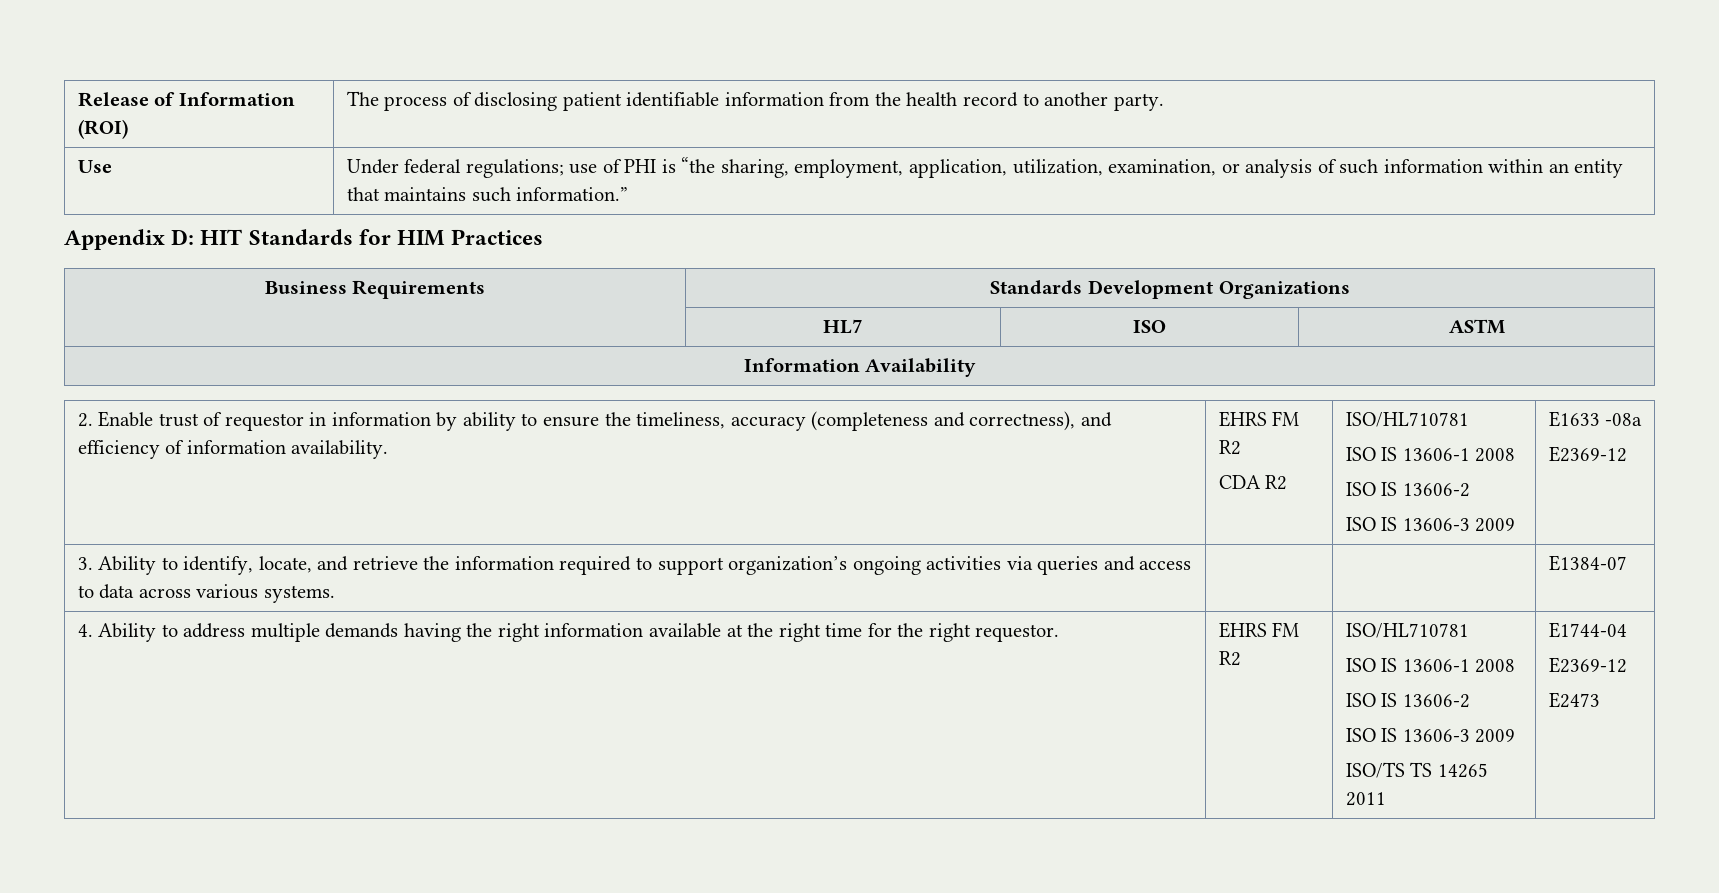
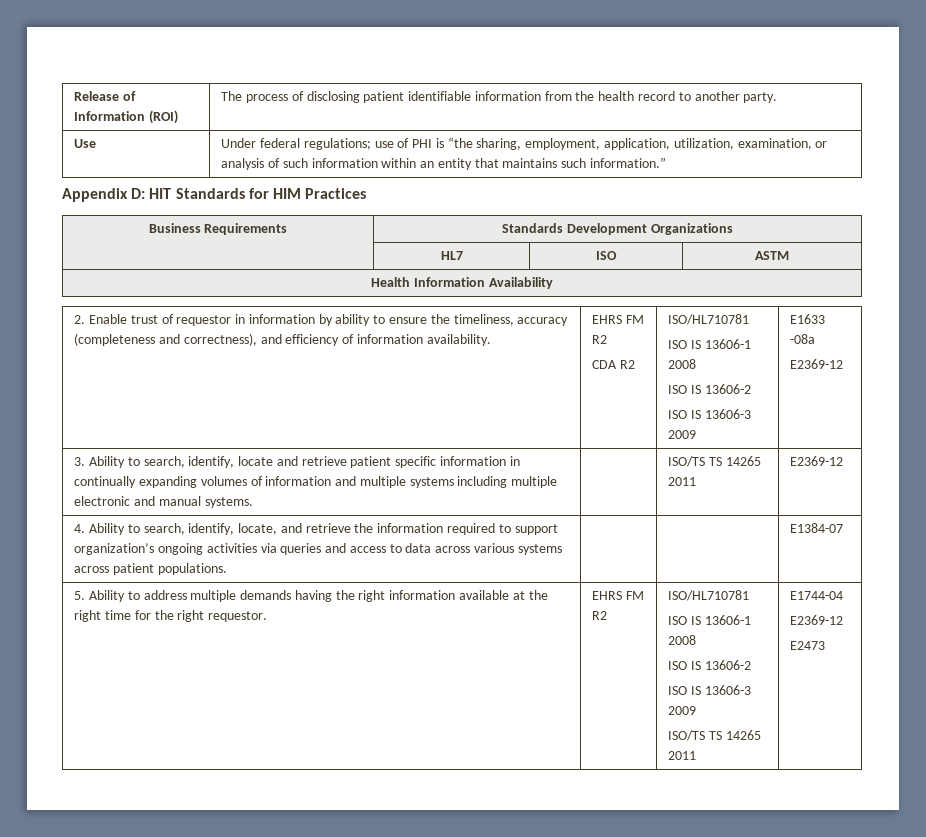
- Information Availability
+ Health Information Availability
- 3. Ability to identify, locate, and retrieve the information required to support organization’s ongoing activities via queries and access to data across various systems. | | | E1384-07
+ 3. Ability to search, identify, locate and retrieve patient specific information in continually expanding volumes of information and multiple systems including multiple electronic and manual systems. | | ISO/TS TS 14265 2011 | E2369-12
+ 4. Ability to search, identify, locate, and retrieve the information required to support organization’s ongoing activities via queries and access to data across various systems across patient populations. | | | E1384-07
- 4. Ability to address multiple demands having the right information available at the right time for the right requestor.
+ 5. Ability to address multiple demands having the right information available at the right time for the right requestor.

